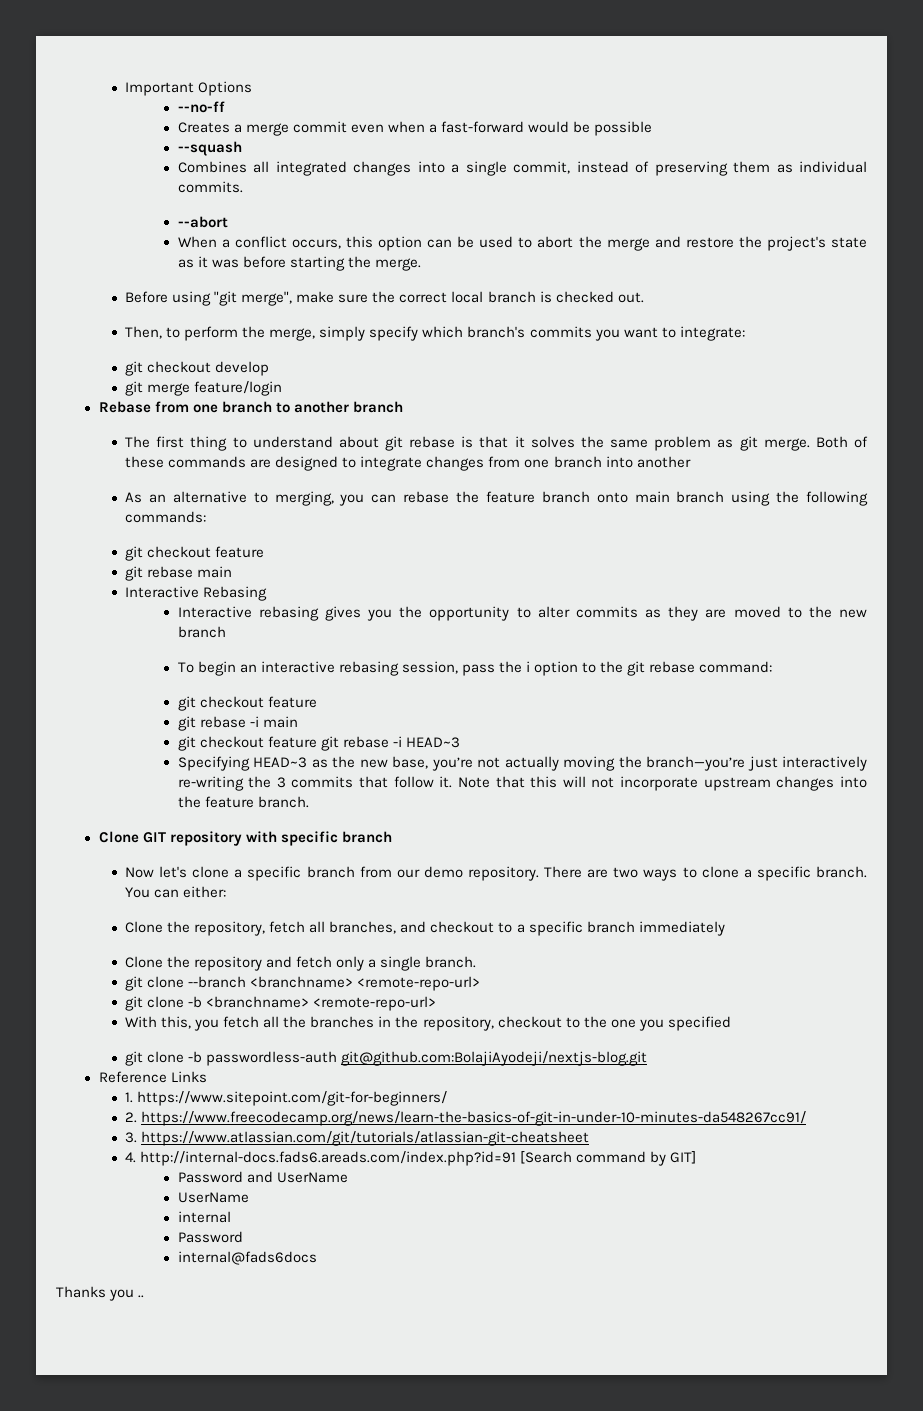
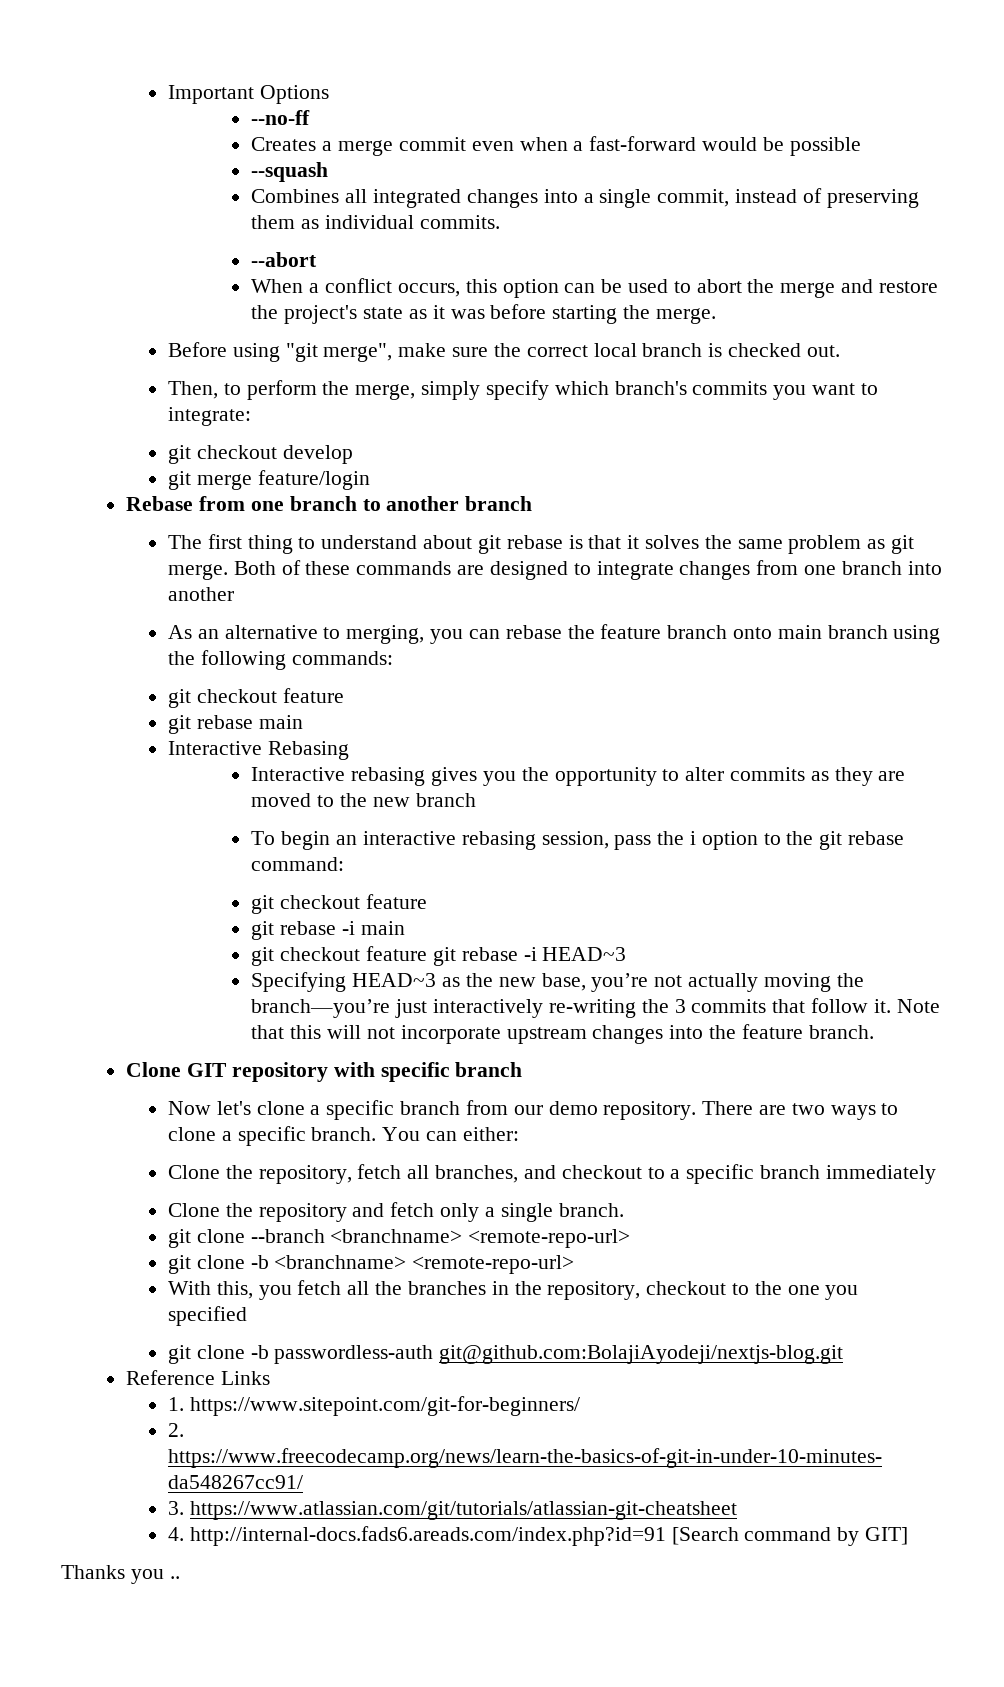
- Password and UserName
- UserName
- internal
- Password
- internal@fads6docs

